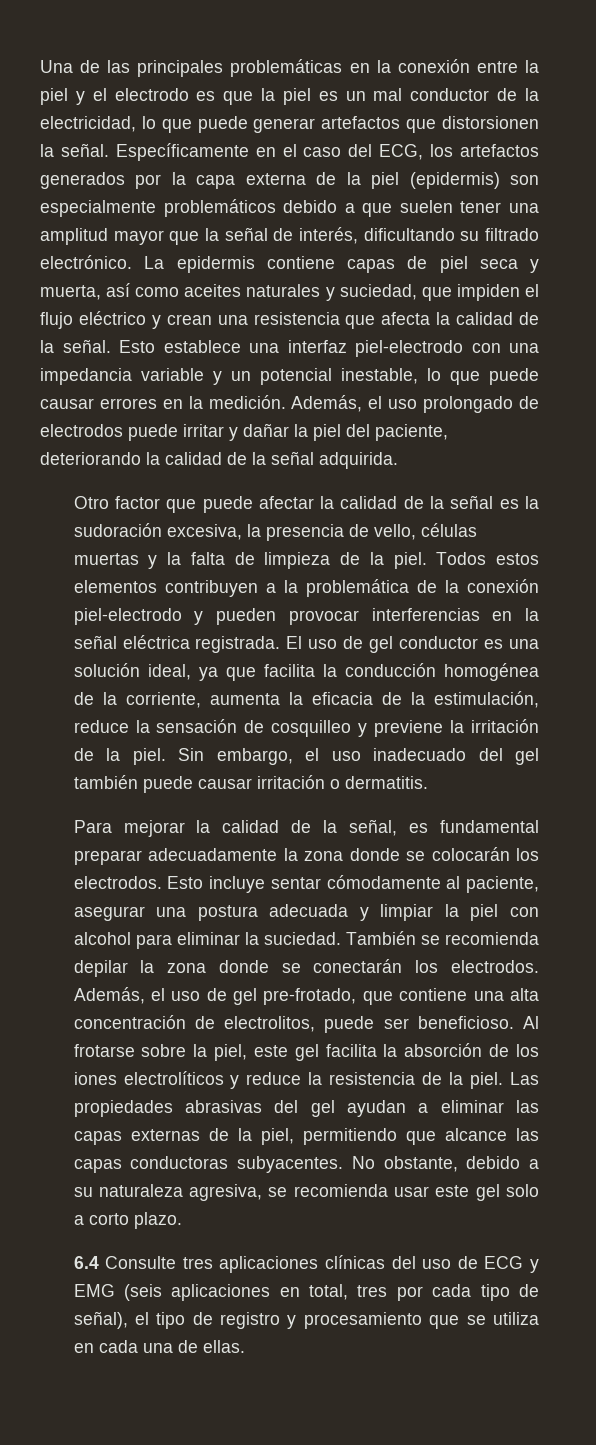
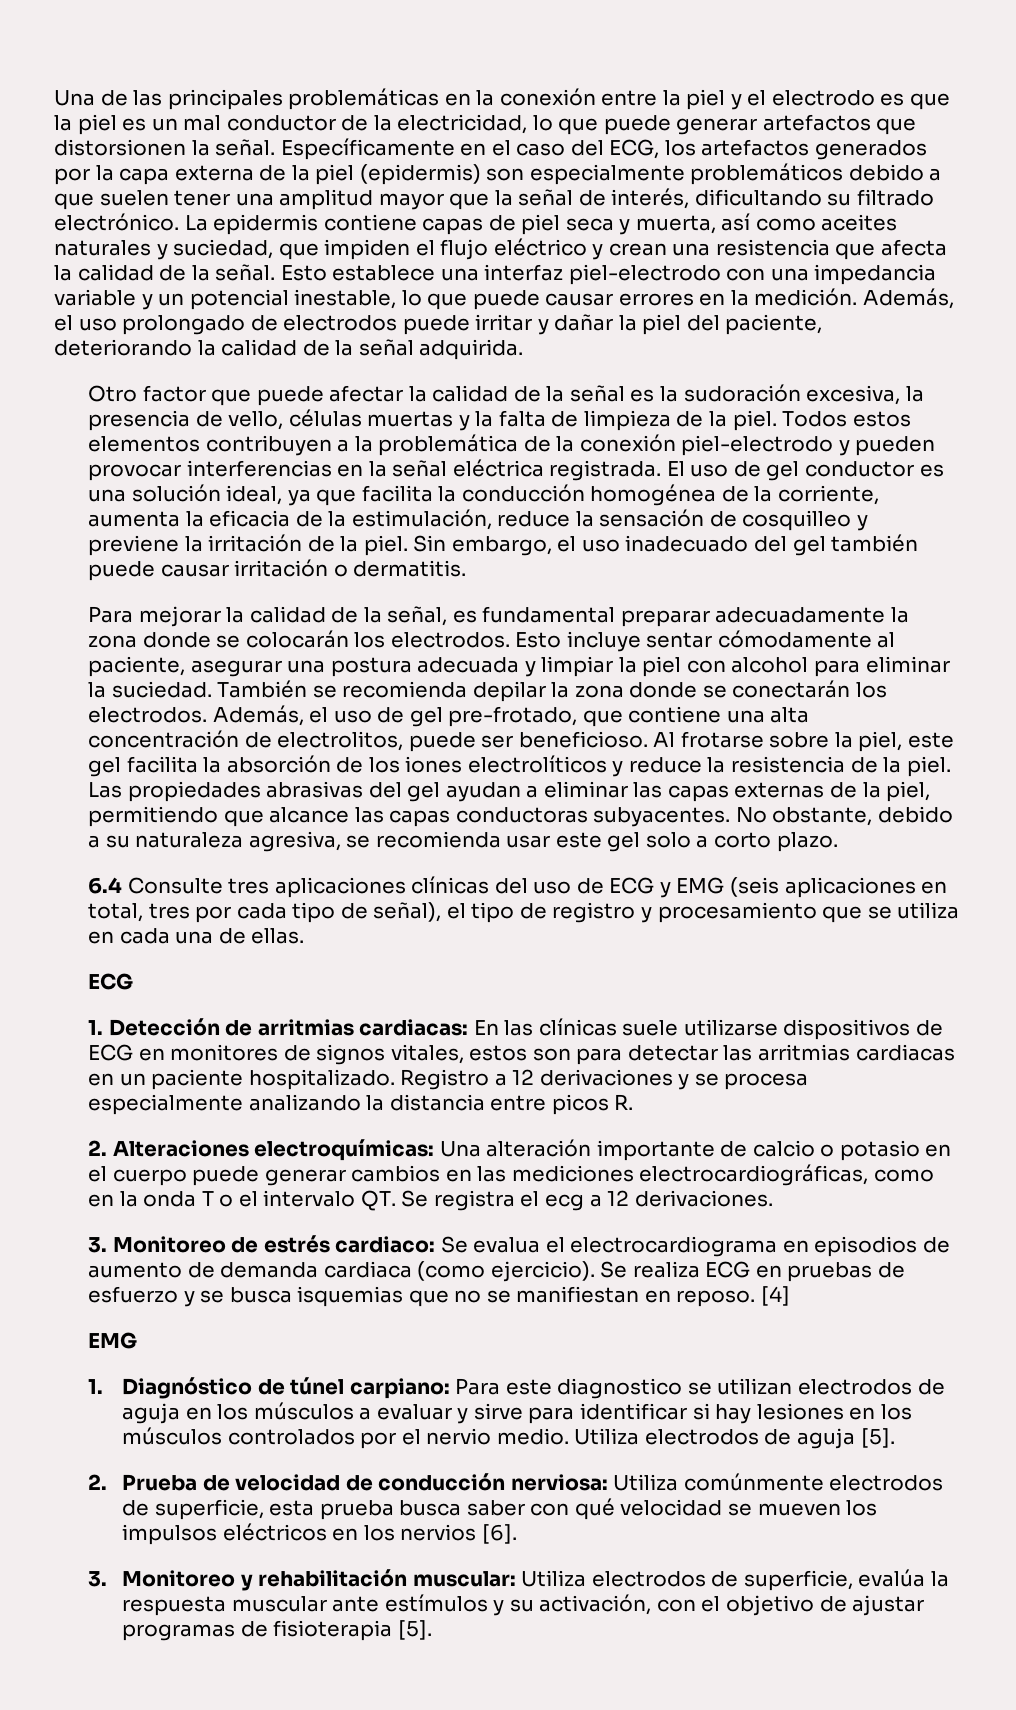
  6.4 Consulte tres aplicaciones clínicas del uso de ECG y EMG (seis aplicaciones en total, tres por cada tipo de señal), el tipo de registro y procesamiento que se utiliza en cada una de ellas.
+ ECG
+ 1. Detección de arritmias cardiacas: En las clínicas suele utilizarse dispositivos de ECG en monitores de signos vitales, estos son para detectar las arritmias cardiacas en un paciente hospitalizado. Registro a 12 derivaciones y se procesa especialmente analizando la distancia entre picos R.
+ 2. Alteraciones electroquímicas: Una alteración importante de calcio o potasio en el cuerpo puede generar cambios en las mediciones electrocardiográficas, como en la onda T o el intervalo QT. Se registra el ecg a 12 derivaciones.
+ 3. Monitoreo de estrés cardiaco: Se evalua el electrocardiograma en episodios de aumento de demanda cardiaca (como ejercicio). Se realiza ECG en pruebas de esfuerzo y se busca isquemias que no se manifiestan en reposo. [4]
+ EMG
+ 1. Diagnóstico de túnel carpiano: Para este diagnostico se utilizan electrodos de aguja en los músculos a evaluar y sirve para identificar si hay lesiones en los músculos controlados por el nervio medio. Utiliza electrodos de aguja [5].
+ 2. Prueba de velocidad de conducción nerviosa: Utiliza comúnmente electrodos de superficie, esta prueba busca saber con qué velocidad se mueven los impulsos eléctricos en los nervios [6].
+ 3. Monitoreo y rehabilitación muscular: Utiliza electrodos de superficie, evalúa la respuesta muscular ante estímulos y su activación, con el objetivo de ajustar programas de fisioterapia [5].

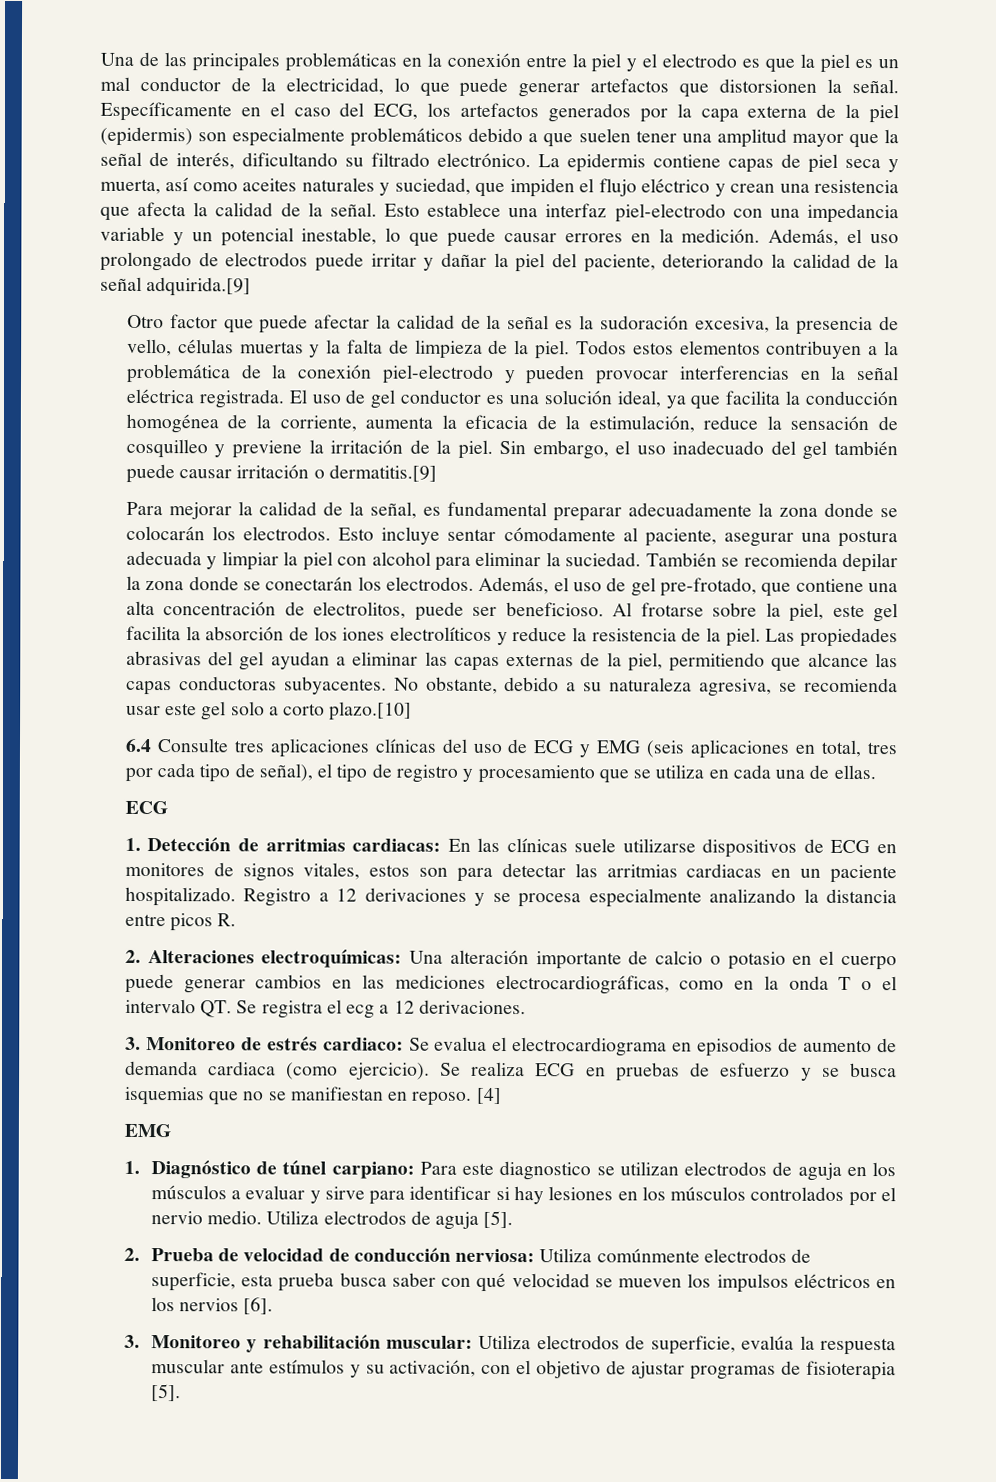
- Además, el uso prolongado de electrodos puede irritar y dañar la piel del paciente, deteriorando la calidad de la señal adquirida.
+ Además, el uso prolongado de electrodos puede irritar y dañar la piel del paciente, deteriorando la calidad de la señal adquirida.[9]
- Sin embargo, el uso inadecuado del gel también puede causar irritación o dermatitis.
+ Sin embargo, el uso inadecuado del gel también puede causar irritación o dermatitis.[9]
- No obstante, debido a su naturaleza agresiva, se recomienda usar este gel solo a corto plazo.
+ No obstante, debido a su naturaleza agresiva, se recomienda usar este gel solo a corto plazo.[10]

